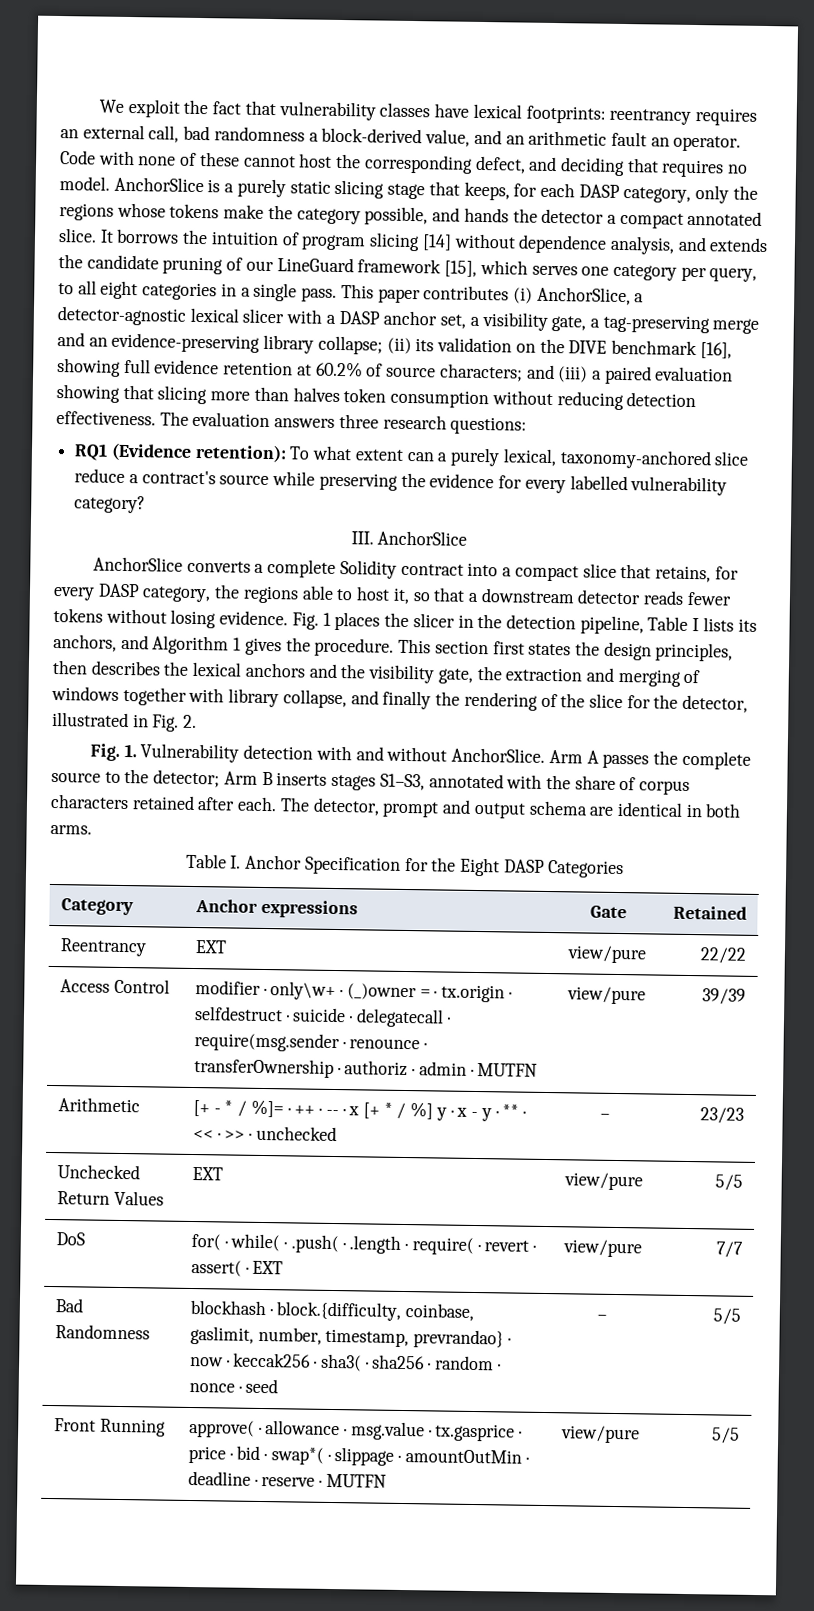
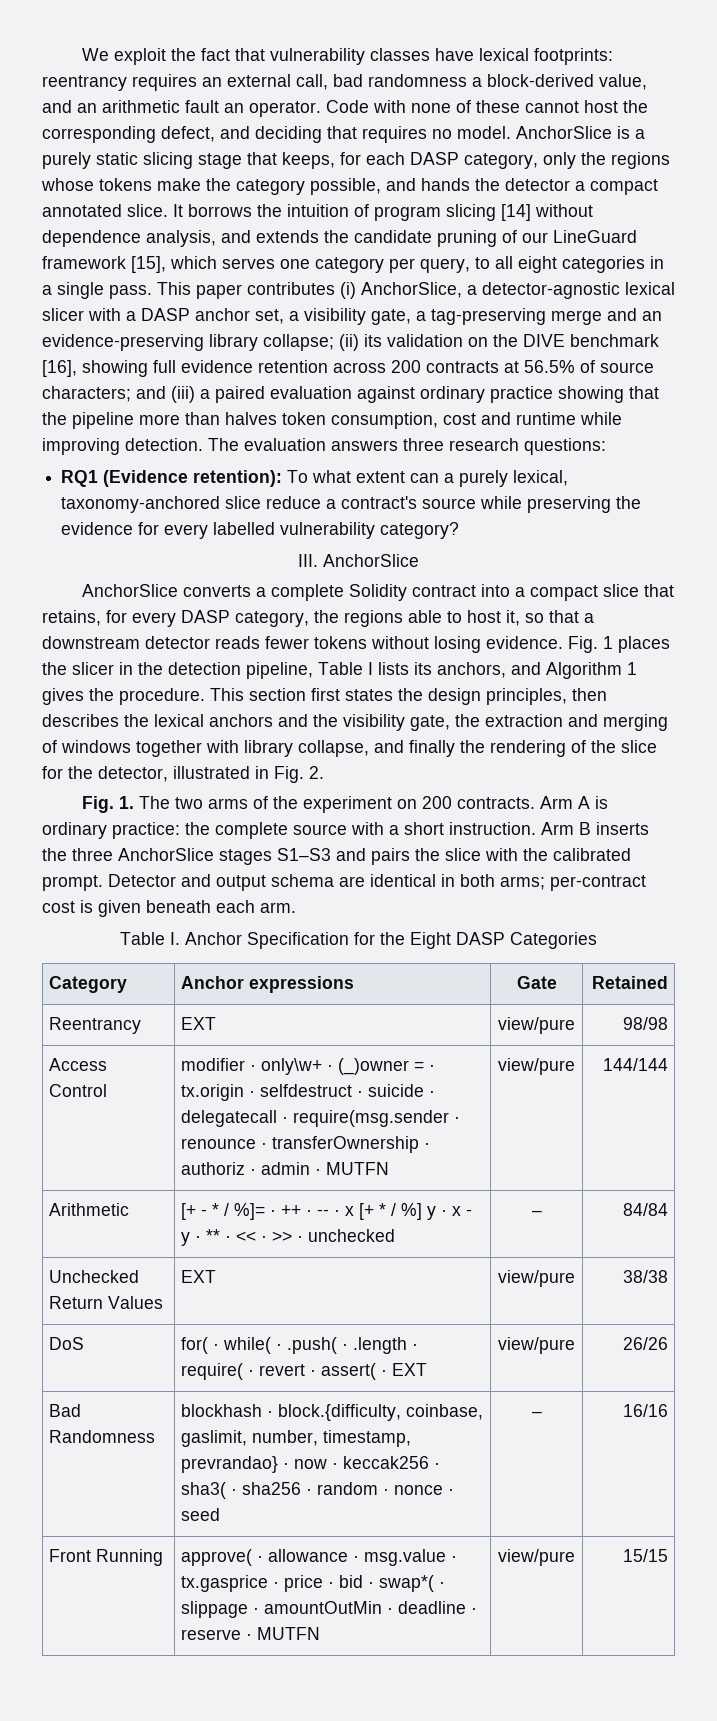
- This paper contributes (i) AnchorSlice, a detector-agnostic lexical slicer with a DASP anchor set, a visibility gate, a tag-preserving merge and an evidence-preserving library collapse; (ii) its validation on the DIVE benchmark [16], showing full evidence retention at 60.2% of source characters; and (iii) a paired evaluation showing that slicing more than halves token consumption without reducing detection effectiveness.
+ This paper contributes (i) AnchorSlice, a detector-agnostic lexical slicer with a DASP anchor set, a visibility gate, a tag-preserving merge and an evidence-preserving library collapse; (ii) its validation on the DIVE benchmark [16], showing full evidence retention across 200 contracts at 56.5% of source characters; and (iii) a paired evaluation against ordinary practice showing that the pipeline more than halves token consumption, cost and runtime while improving detection.
- Fig. 1. Vulnerability detection with and without AnchorSlice. Arm A passes the complete source to the detector; Arm B inserts stages S1–S3, annotated with the share of corpus characters retained after each. The detector, prompt and output schema are identical in both arms.
+ Fig. 1. The two arms of the experiment on 200 contracts. Arm A is ordinary practice: the complete source with a short instruction. Arm B inserts the three AnchorSlice stages S1–S3 and pairs the slice with the calibrated prompt. Detector and output schema are identical in both arms; per-contract cost is given beneath each arm.
- Reentrancy | EXT | view/pure | 22/22
+ Reentrancy | EXT | view/pure | 98/98
- Access Control | modifier · only\w+ · (_)owner = · tx.origin · selfdestruct · suicide · delegatecall · require(msg.sender · renounce · transferOwnership · authoriz · admin · MUTFN | view/pure | 39/39
+ Access Control | modifier · only\w+ · (_)owner = · tx.origin · selfdestruct · suicide · delegatecall · require(msg.sender · renounce · transferOwnership · authoriz · admin · MUTFN | view/pure | 144/144
- Arithmetic | [+ - * / %]= · ++ · -- · x [+ * / %] y · x - y · ** · << · >> · unchecked | – | 23/23
+ Arithmetic | [+ - * / %]= · ++ · -- · x [+ * / %] y · x - y · ** · << · >> · unchecked | – | 84/84
- Unchecked Return Values | EXT | view/pure | 5/5
+ Unchecked Return Values | EXT | view/pure | 38/38
- DoS | for( · while( · .push( · .length · require( · revert · assert( · EXT | view/pure | 7/7
+ DoS | for( · while( · .push( · .length · require( · revert · assert( · EXT | view/pure | 26/26
- Bad Randomness | blockhash · block.{difficulty, coinbase, gaslimit, number, timestamp, prevrandao} · now · keccak256 · sha3( · sha256 · random · nonce · seed | – | 5/5
+ Bad Randomness | blockhash · block.{difficulty, coinbase, gaslimit, number, timestamp, prevrandao} · now · keccak256 · sha3( · sha256 · random · nonce · seed | – | 16/16
- Front Running | approve( · allowance · msg.value · tx.gasprice · price · bid · swap*( · slippage · amountOutMin · deadline · reserve · MUTFN | view/pure | 5/5
+ Front Running | approve( · allowance · msg.value · tx.gasprice · price · bid · swap*( · slippage · amountOutMin · deadline · reserve · MUTFN | view/pure | 15/15

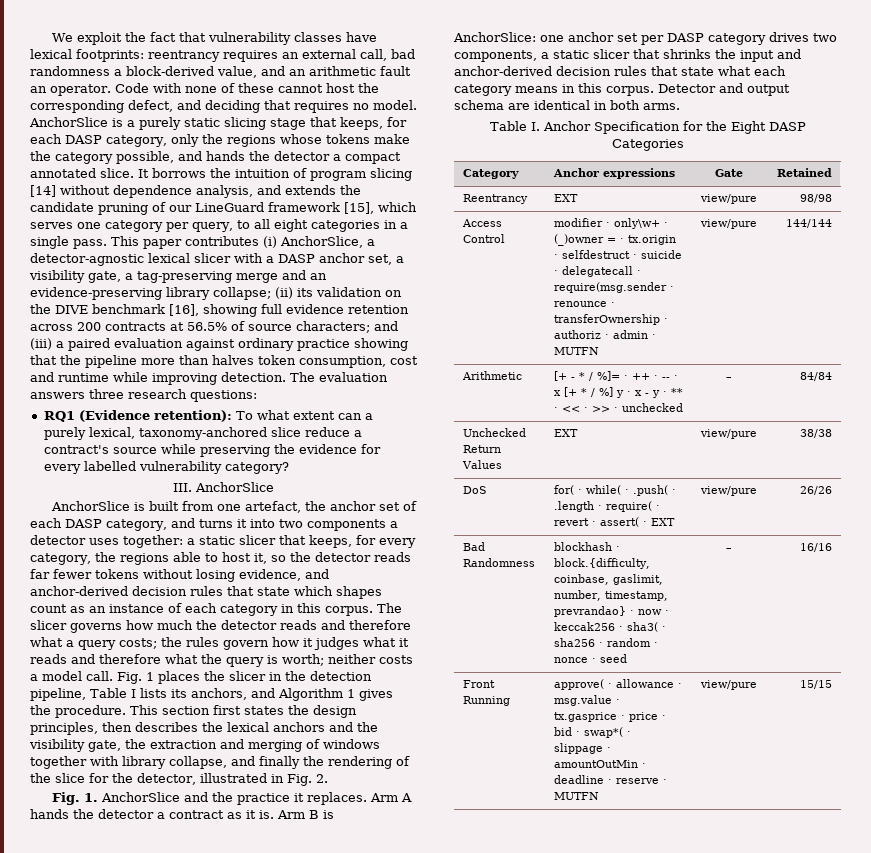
- AnchorSlice converts a complete Solidity contract into a compact slice that retains, for every DASP category, the regions able to host it, so that a downstream detector reads fewer tokens without losing evidence.
+ AnchorSlice is built from one artefact, the anchor set of each DASP category, and turns it into two components a detector uses together: a static slicer that keeps, for every category, the regions able to host it, so the detector reads far fewer tokens without losing evidence, and anchor-derived decision rules that state which shapes count as an instance of each category in this corpus. The slicer governs how much the detector reads and therefore what a query costs; the rules govern how it judges what it reads and therefore what the query is worth; neither costs a model call.
- Fig. 1. The two arms of the experiment on 200 contracts. Arm A is ordinary practice: the complete source with a short instruction. Arm B inserts the three AnchorSlice stages S1–S3 and pairs the slice with the calibrated prompt.
+ Fig. 1. AnchorSlice and the practice it replaces. Arm A hands the detector a contract as it is. Arm B is AnchorSlice: one anchor set per DASP category drives two components, a static slicer that shrinks the input and anchor-derived decision rules that state what each category means in this corpus.
- Detector and output schema are identical in both arms; per-contract cost is given beneath each arm.
+ Detector and output schema are identical in both arms.

